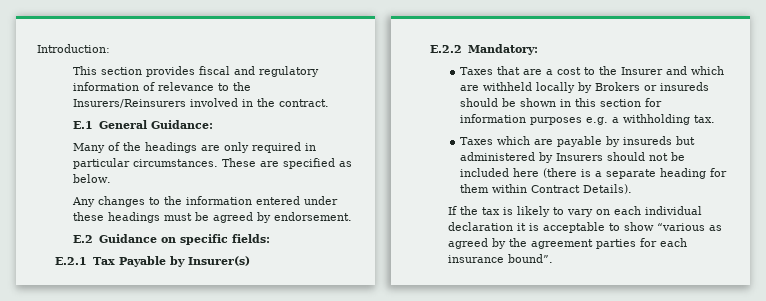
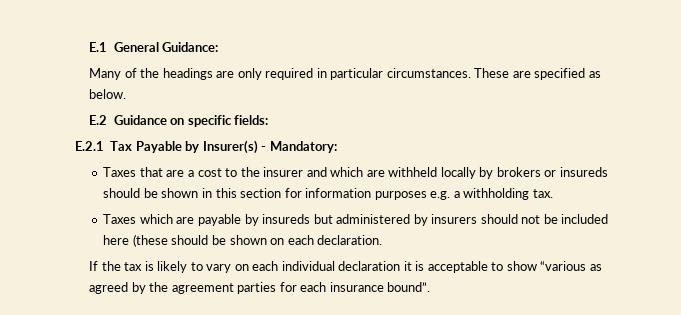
- Introduction:
- This section provides fiscal and regulatory information of relevance to the Insurers/Reinsurers involved in the contract.
- Any changes to the information entered under these headings must be agreed by endorsement.
- E.2.1 Tax Payable by Insurer(s)
- E.2.2 Mandatory:
+ E.2.1 Tax Payable by Insurer(s) - Mandatory:
- Taxes that are a cost to the Insurer and which are withheld locally by Brokers or insureds should be shown in this section for information purposes e.g. a withholding tax.
+ Taxes that are a cost to the insurer and which are withheld locally by brokers or insureds should be shown in this section for information purposes e.g. a withholding tax.
- Taxes which are payable by insureds but administered by Insurers should not be included here (there is a separate heading for them within Contract Details).
+ Taxes which are payable by insureds but administered by insurers should not be included here (these should be shown on each declaration.

